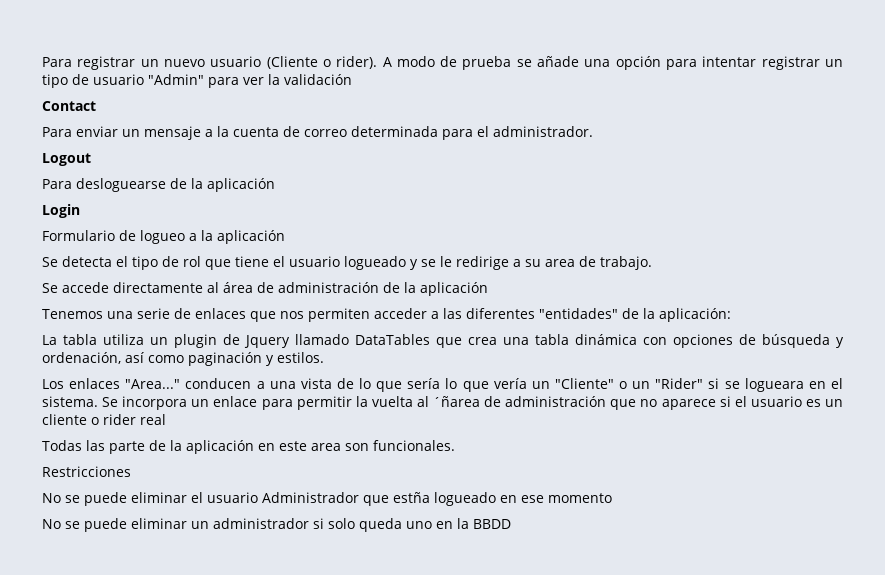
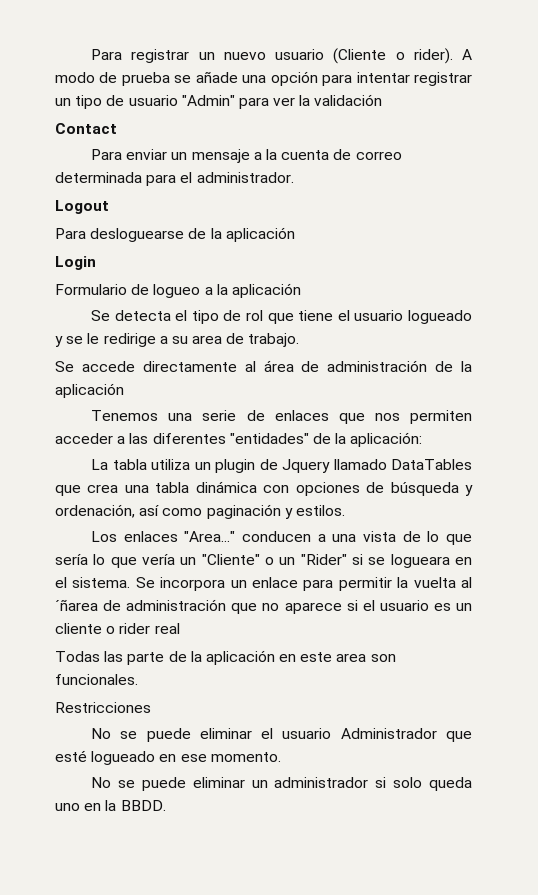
- No se puede eliminar el usuario Administrador que estña logueado en ese momento
+ No se puede eliminar el usuario Administrador que esté logueado en ese momento.
- No se puede eliminar un administrador si solo queda uno en la BBDD
+ No se puede eliminar un administrador si solo queda uno en la BBDD.

